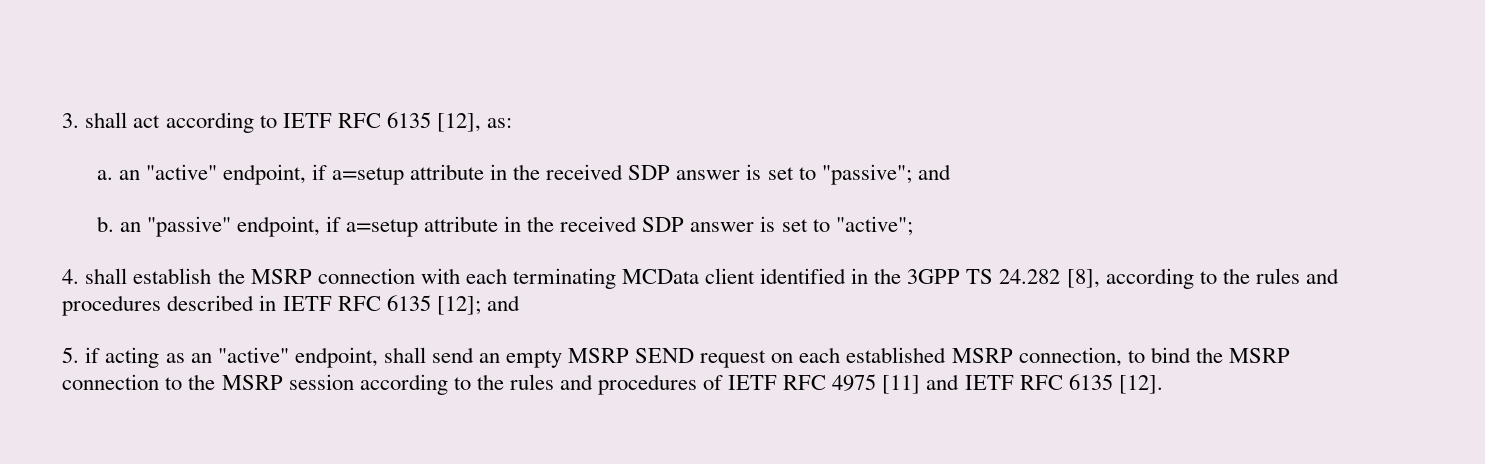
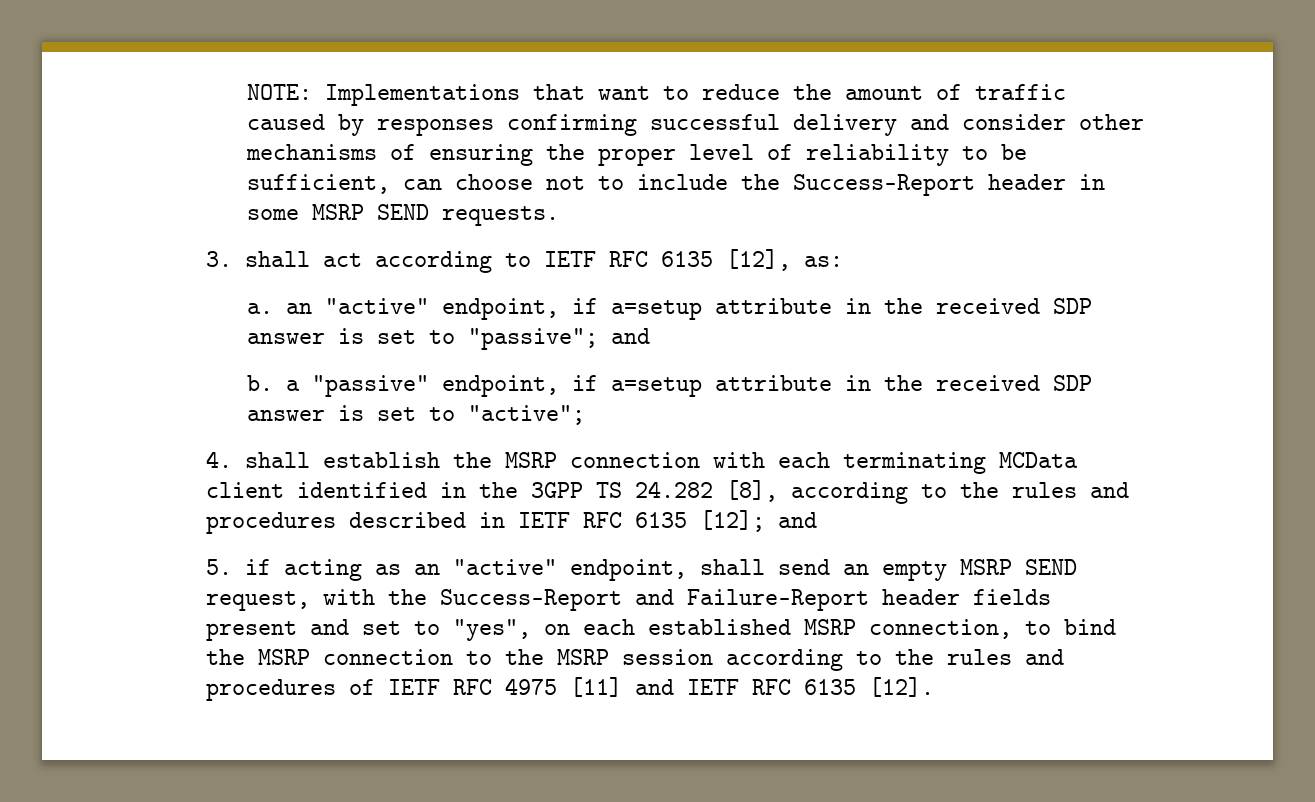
+ NOTE: Implementations that want to reduce the amount of traffic caused by responses confirming successful delivery and consider other mechanisms of ensuring the proper level of reliability to be sufficient, can choose not to include the Success-Report header in some MSRP SEND requests.
- b. an "passive" endpoint, if a=setup attribute in the received SDP answer is set to "active";
+ b. a "passive" endpoint, if a=setup attribute in the received SDP answer is set to "active";
- 5. if acting as an "active" endpoint, shall send an empty MSRP SEND request on each established MSRP connection, to bind the MSRP connection to the MSRP session according to the rules and procedures of IETF RFC 4975 [11] and IETF RFC 6135 [12].
+ 5. if acting as an "active" endpoint, shall send an empty MSRP SEND request, with the Success-Report and Failure-Report header fields present and set to "yes", on each established MSRP connection, to bind the MSRP connection to the MSRP session according to the rules and procedures of IETF RFC 4975 [11] and IETF RFC 6135 [12].

